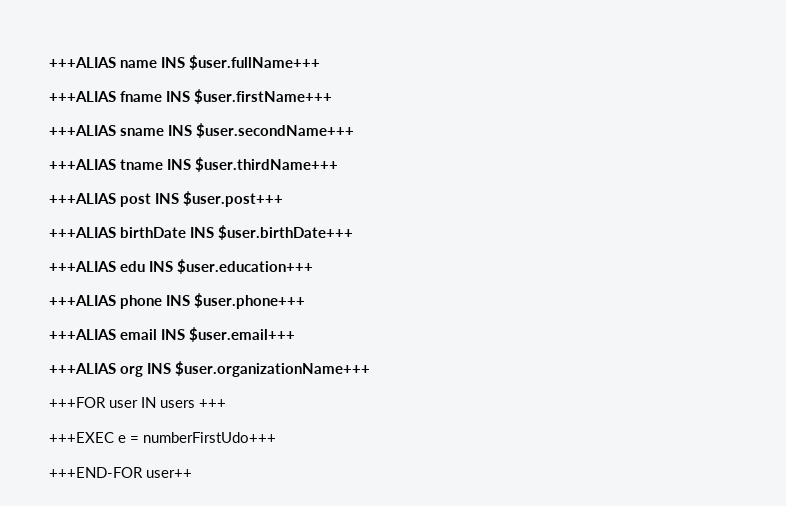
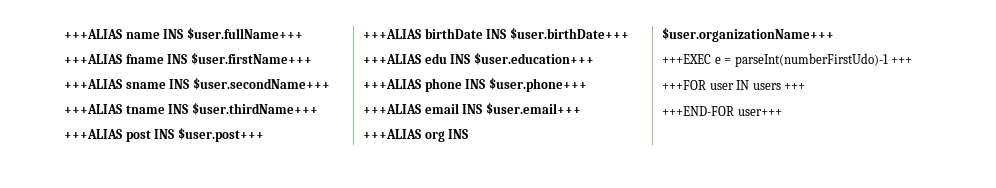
+ +++EXEC e = parseInt(numberFirstUdo)-1 +++
- +++EXEC e = numberFirstUdo+++
- +++END-FOR user++
+ +++END-FOR user+++

